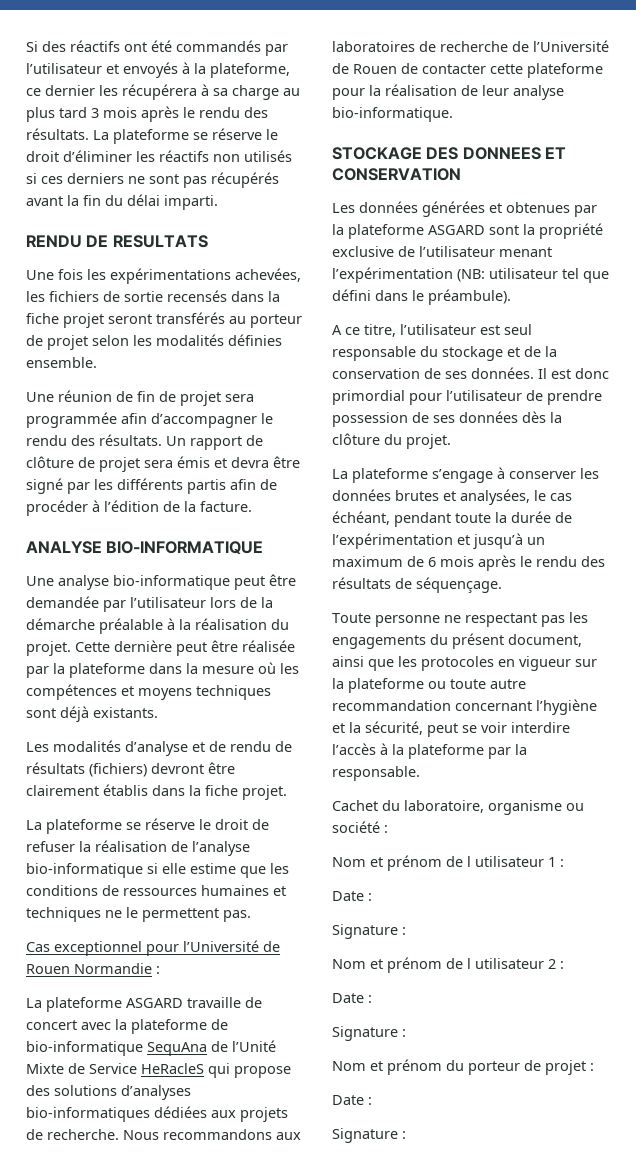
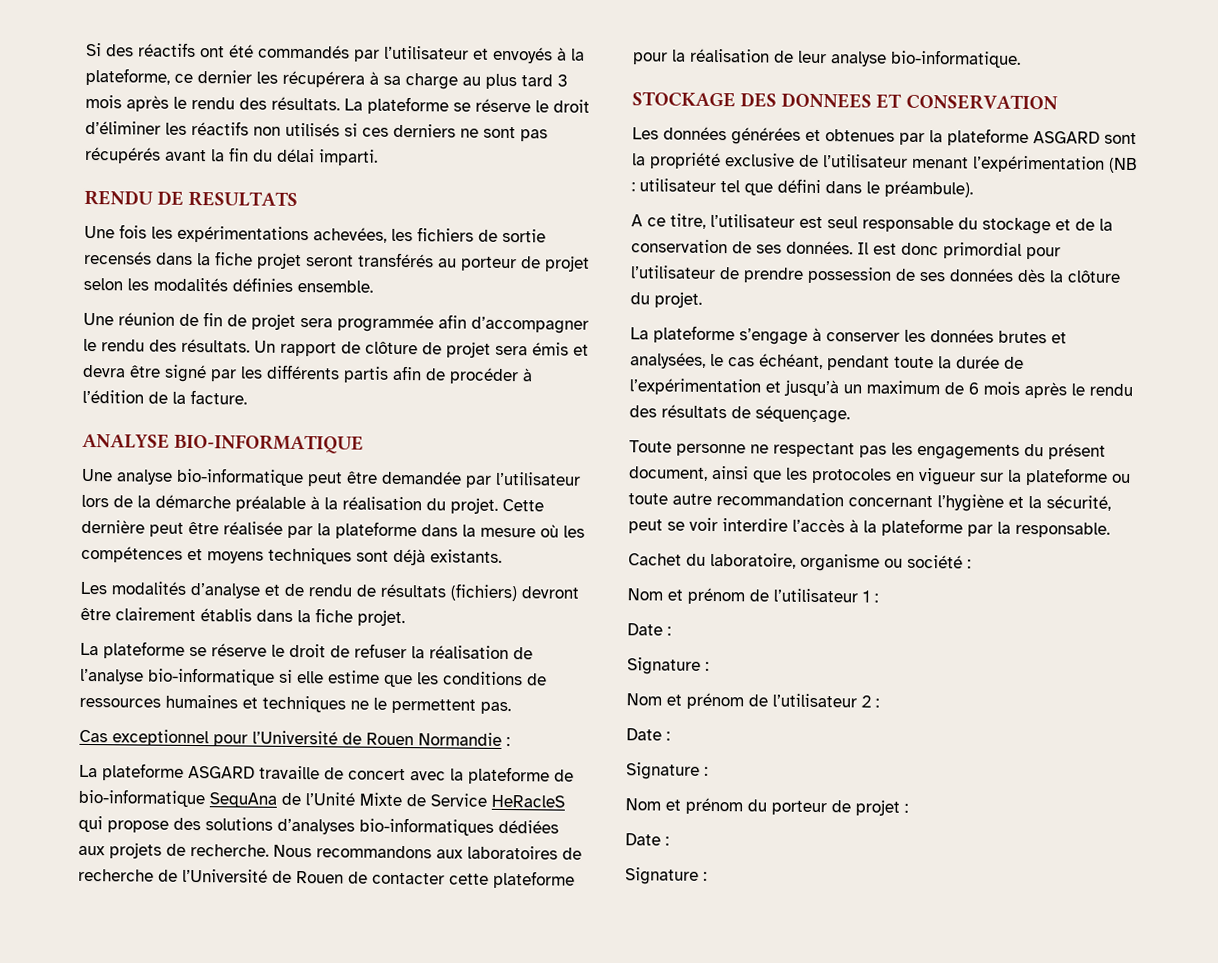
- Les données générées et obtenues par la plateforme ASGARD sont la propriété exclusive de l’utilisateur menant l’expérimentation (NB: utilisateur tel que défini dans le préambule).
+ Les données générées et obtenues par la plateforme ASGARD sont la propriété exclusive de l’utilisateur menant l’expérimentation (NB : utilisateur tel que défini dans le préambule).
- Nom et prénom de l utilisateur 1 :
+ Nom et prénom de l’utilisateur 1 :
- Nom et prénom de l utilisateur 2 :
+ Nom et prénom de l’utilisateur 2 :

